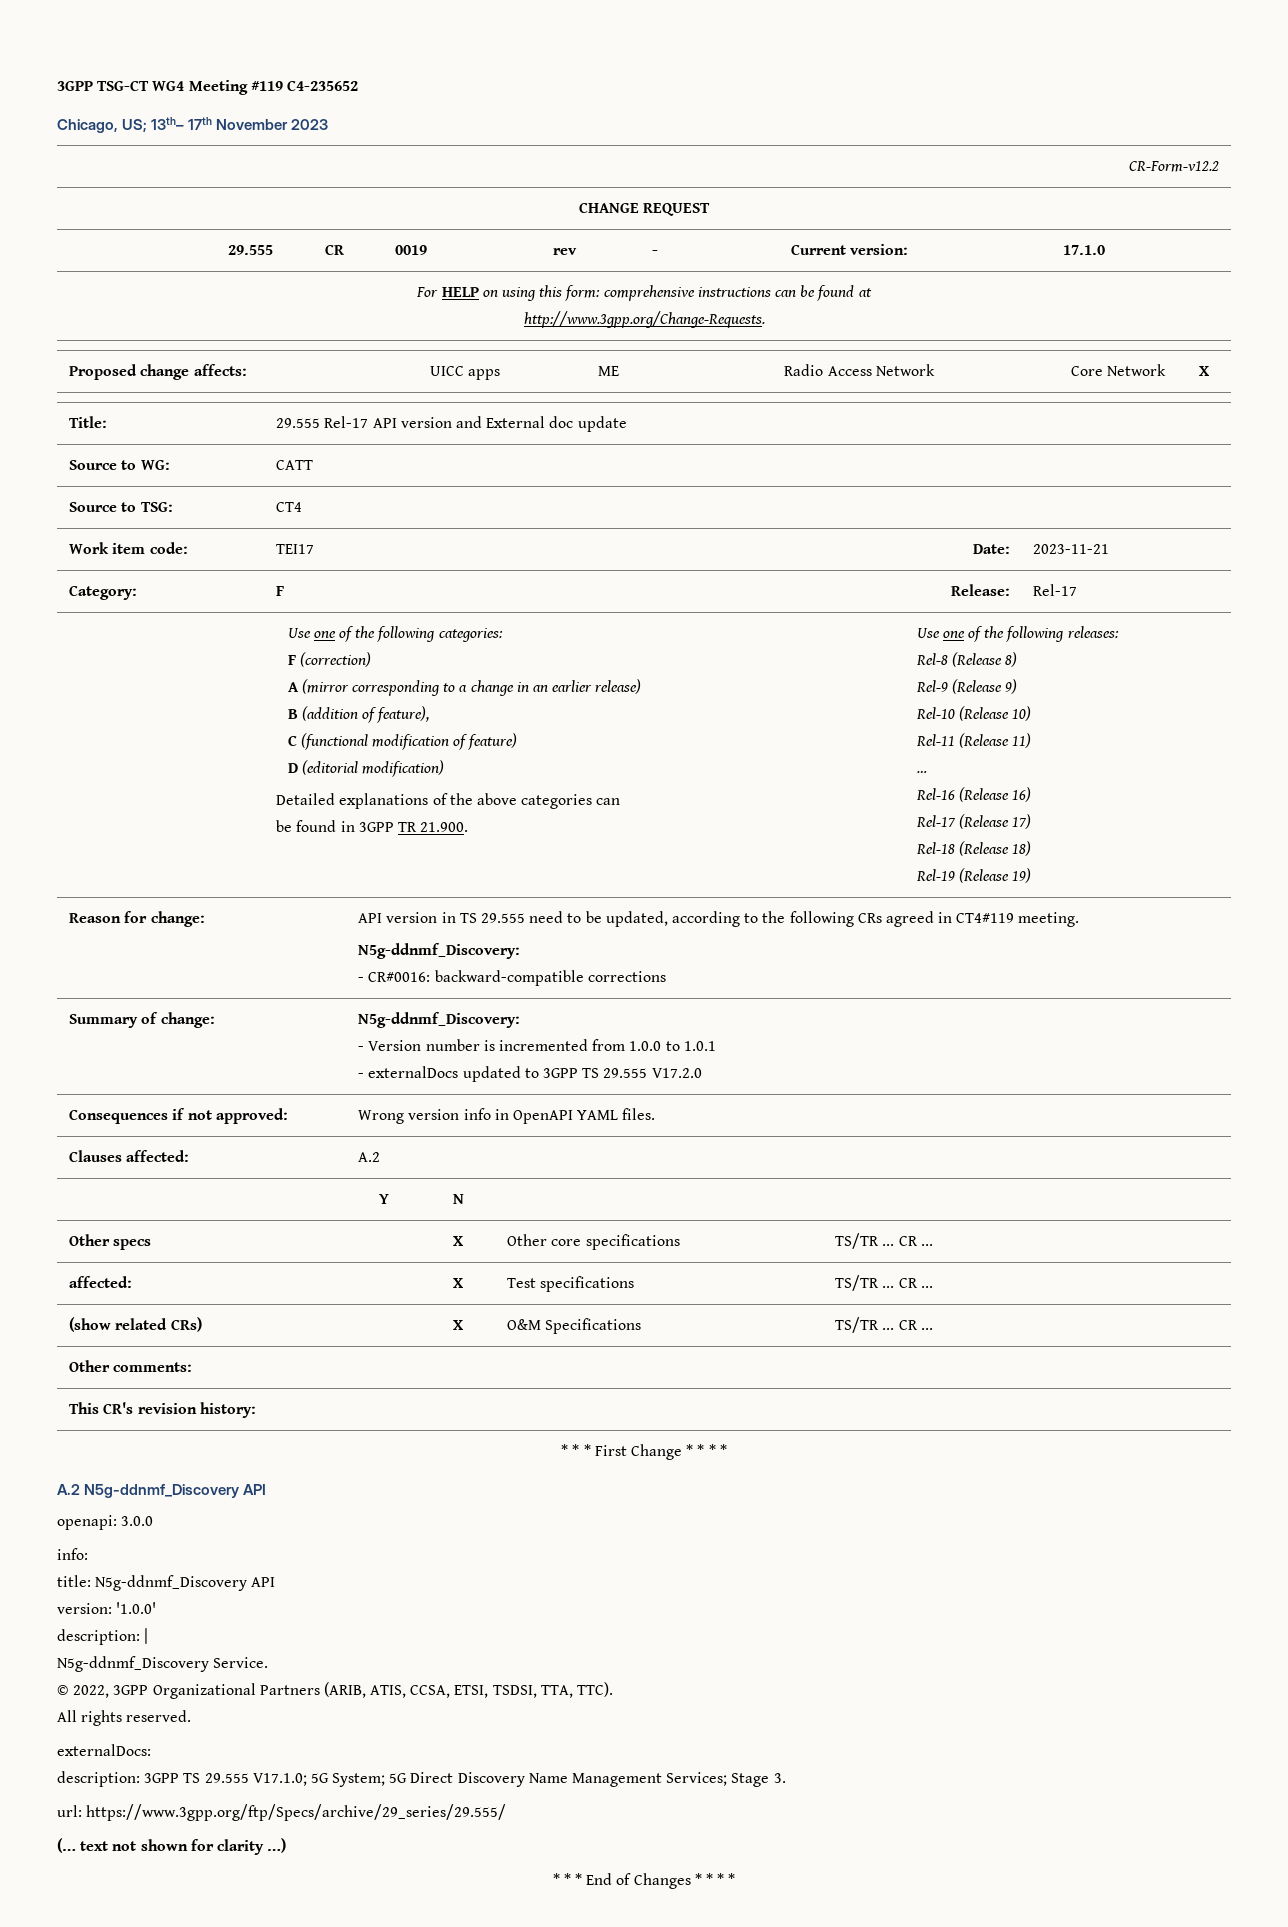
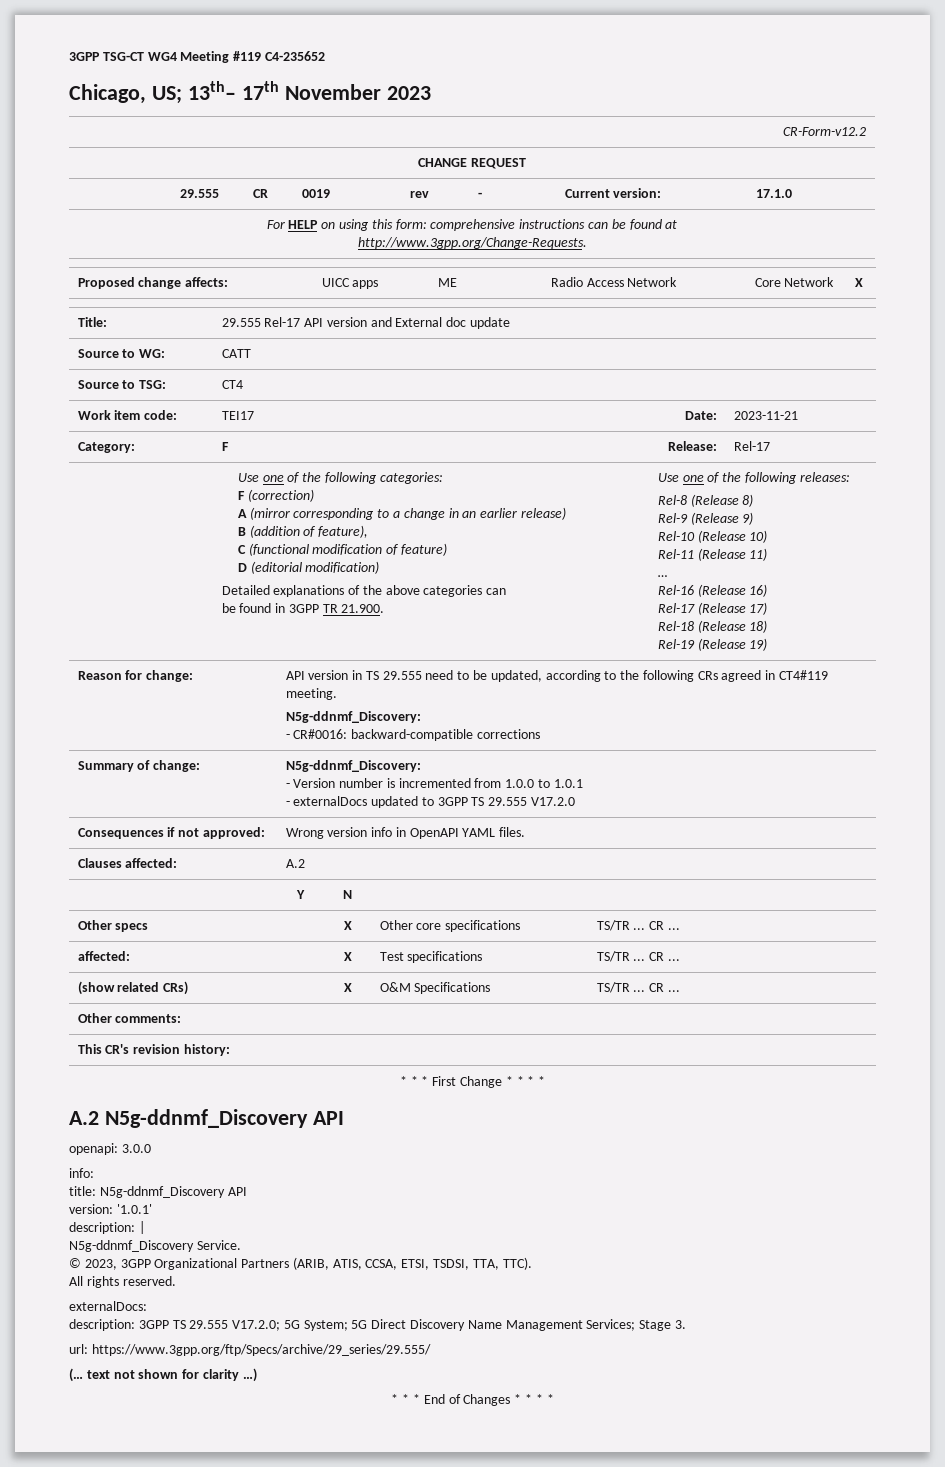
- version: '1.0.0'
+ version: '1.0.1'
- © 2022, 3GPP Organizational Partners (ARIB, ATIS, CCSA, ETSI, TSDSI, TTA, TTC).
+ © 2023, 3GPP Organizational Partners (ARIB, ATIS, CCSA, ETSI, TSDSI, TTA, TTC).
- description: 3GPP TS 29.555 V17.1.0; 5G System; 5G Direct Discovery Name Management Services; Stage 3.
+ description: 3GPP TS 29.555 V17.2.0; 5G System; 5G Direct Discovery Name Management Services; Stage 3.

